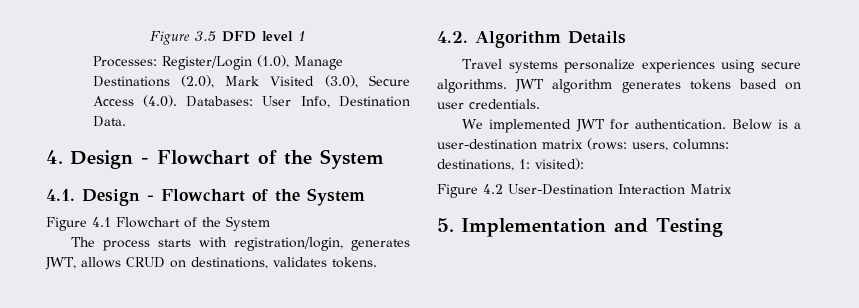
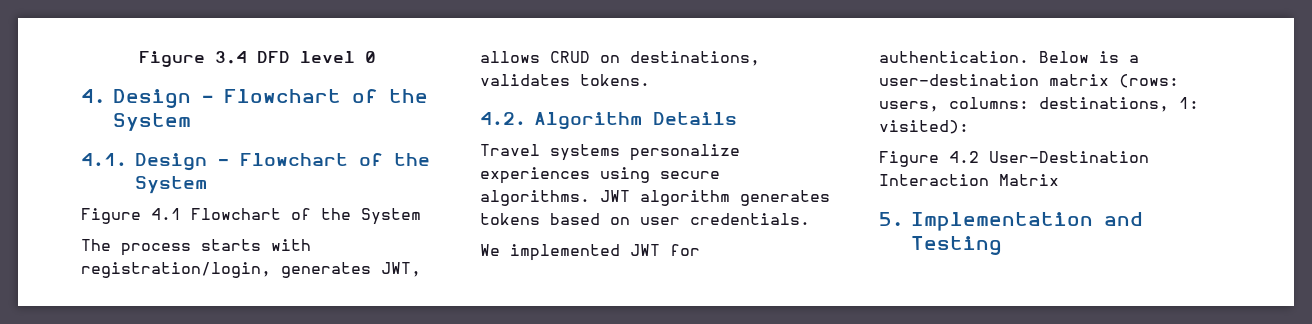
- Figure 3.5 DFD level 1
- Processes: Register/Login (1.0), Manage Destinations (2.0), Mark Visited (3.0), Secure Access (4.0). Databases: User Info, Destination Data.
+ Figure 3.4 DFD level 0

